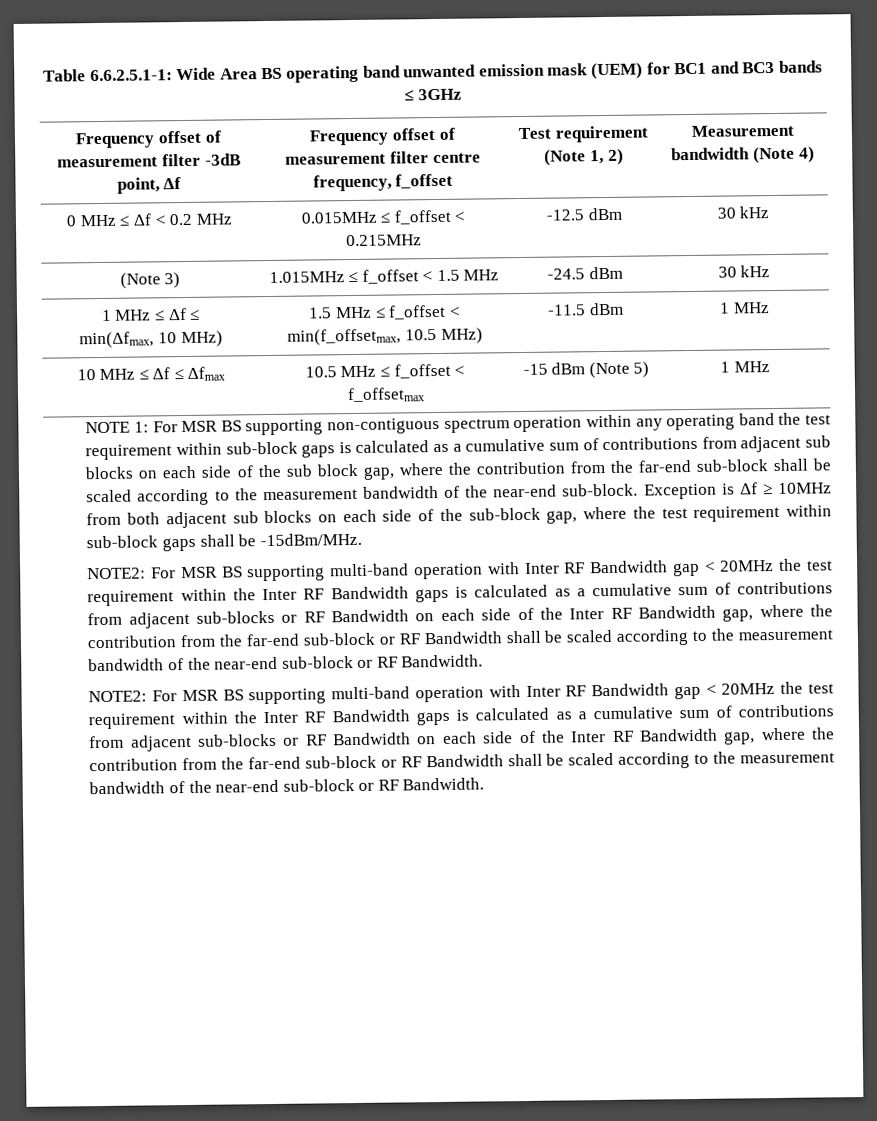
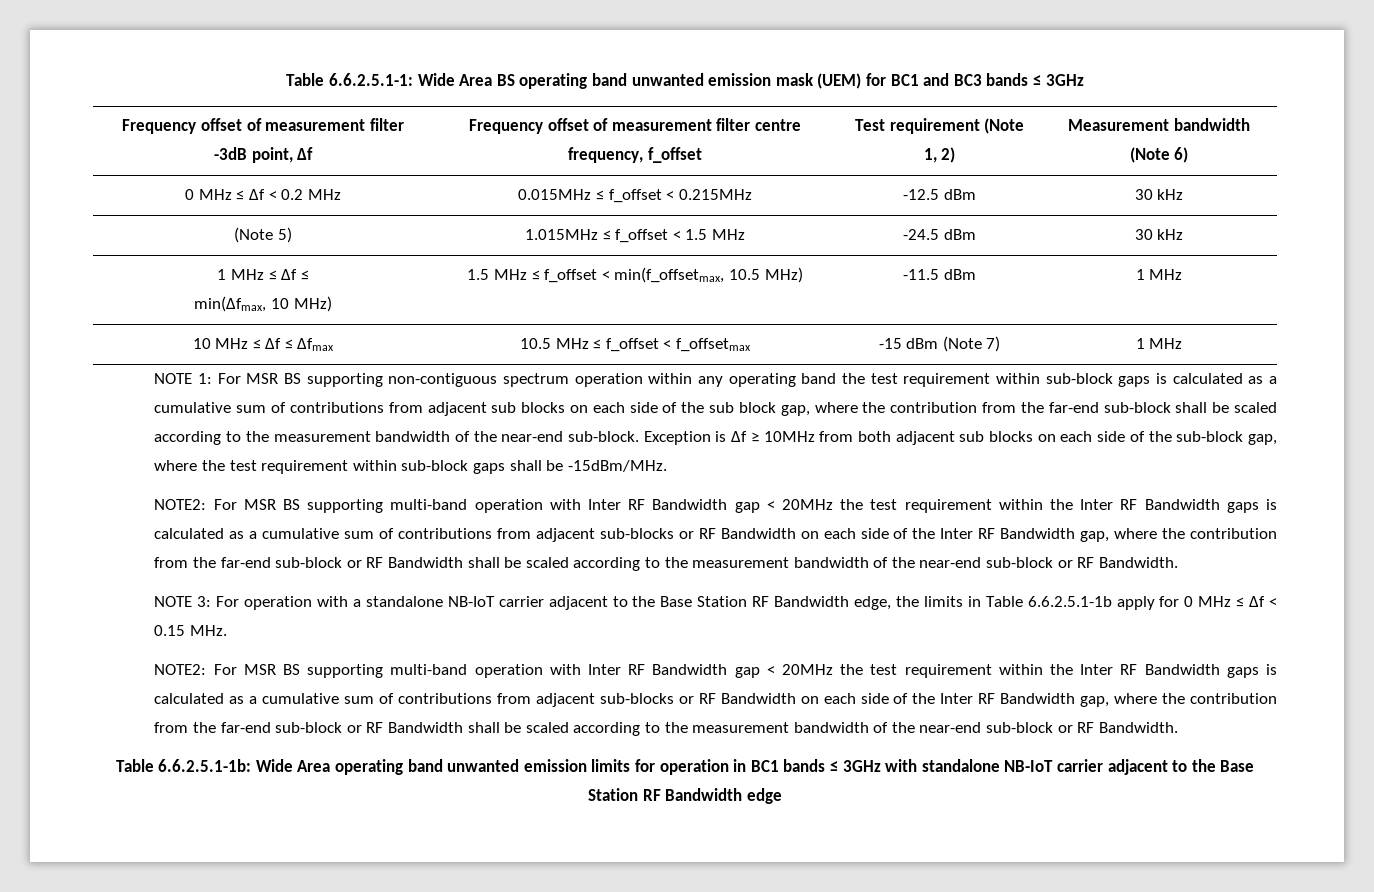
- Frequency offset of measurement filter -3dB point, Δf | Frequency offset of measurement filter centre frequency, f_offset | Test requirement (Note 1, 2) | Measurement bandwidth (Note 4)
+ Frequency offset of measurement filter -3dB point, Δf | Frequency offset of measurement filter centre frequency, f_offset | Test requirement (Note 1, 2) | Measurement bandwidth (Note 6)
- (Note 3) | 1.015MHz ≤ f_offset < 1.5 MHz | -24.5 dBm | 30 kHz
+ (Note 5) | 1.015MHz ≤ f_offset < 1.5 MHz | -24.5 dBm | 30 kHz
- 10 MHz ≤ Δf ≤ Δfmax | 10.5 MHz ≤ f_offset < f_offsetmax | -15 dBm (Note 5) | 1 MHz
+ 10 MHz ≤ Δf ≤ Δfmax | 10.5 MHz ≤ f_offset < f_offsetmax | -15 dBm (Note 7) | 1 MHz
+ NOTE 3: For operation with a standalone NB-IoT carrier adjacent to the Base Station RF Bandwidth edge, the limits in Table 6.6.2.5.1-1b apply for 0 MHz ≤ Δf < 0.15 MHz.
+ Table 6.6.2.5.1-1b: Wide Area operating band unwanted emission limits for operation in BC1 bands ≤ 3GHz with standalone NB-IoT carrier adjacent to the Base Station RF Bandwidth edge

